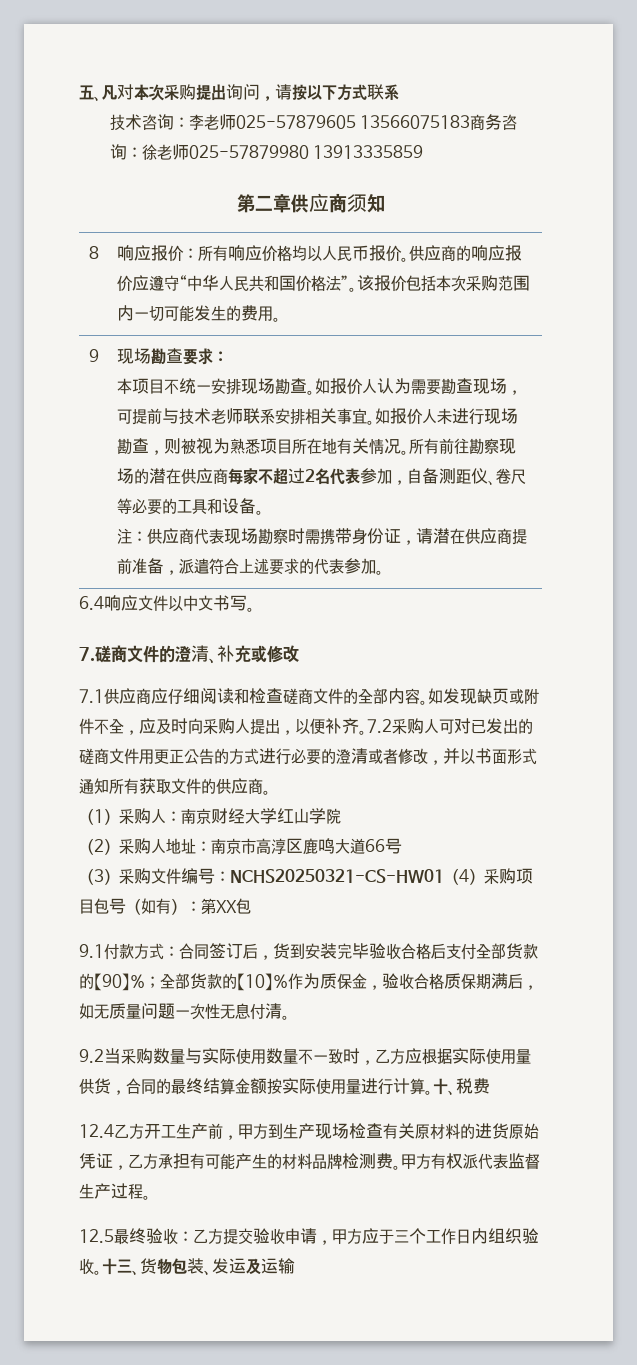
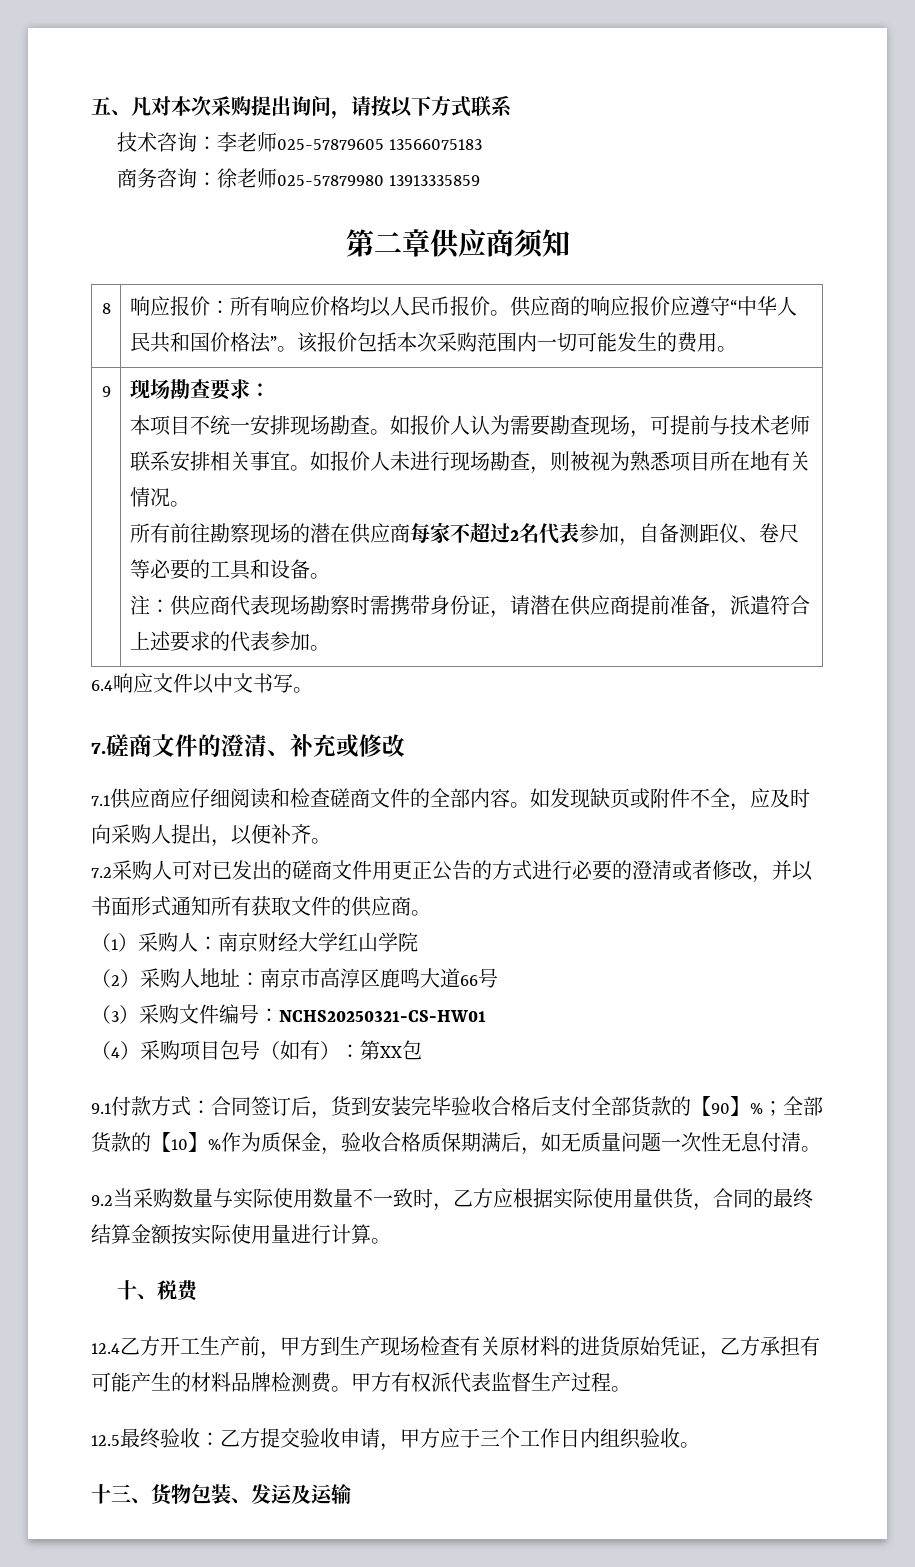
- 技术咨询：李老师025-57879605 13566075183商务咨询：徐老师025-57879980 13913335859
+ 技术咨询：李老师025-57879605 13566075183
+ 商务咨询：徐老师025-57879980 13913335859
- 如报价人未进行现场勘查，则被视为熟悉项目所在地有关情况。所有前往勘察现场的潜在供应商每家不超过2名代表参加，自备测距仪、卷尺等必要的工具和设备。
+ 如报价人未进行现场勘查，则被视为熟悉项目所在地有关情况。
+ 所有前往勘察现场的潜在供应商每家不超过2名代表参加，自备测距仪、卷尺等必要的工具和设备。
- 如发现缺页或附件不全，应及时向采购人提出，以便补齐。7.2采购人可对已发出的磋商文件用更正公告的方式进行必要的澄清或者修改，并以书面形式通知所有获取文件的供应商。
+ 如发现缺页或附件不全，应及时向采购人提出，以便补齐。
+ 7.2采购人可对已发出的磋商文件用更正公告的方式进行必要的澄清或者修改，并以书面形式通知所有获取文件的供应商。
- （3）采购文件编号：NCHS20250321-CS-HW01（4）采购项目包号（如有）：第XX包
+ （3）采购文件编号：NCHS20250321-CS-HW01
+ （4）采购项目包号（如有）：第XX包
- 9.2当采购数量与实际使用数量不一致时，乙方应根据实际使用量供货，合同的最终结算金额按实际使用量进行计算。十、税费
+ 9.2当采购数量与实际使用数量不一致时，乙方应根据实际使用量供货，合同的最终结算金额按实际使用量进行计算。
+ 十、税费
- 12.5最终验收：乙方提交验收申请，甲方应于三个工作日内组织验收。十三、货物包装、发运及运输
+ 12.5最终验收：乙方提交验收申请，甲方应于三个工作日内组织验收。
+ 十三、货物包装、发运及运输

